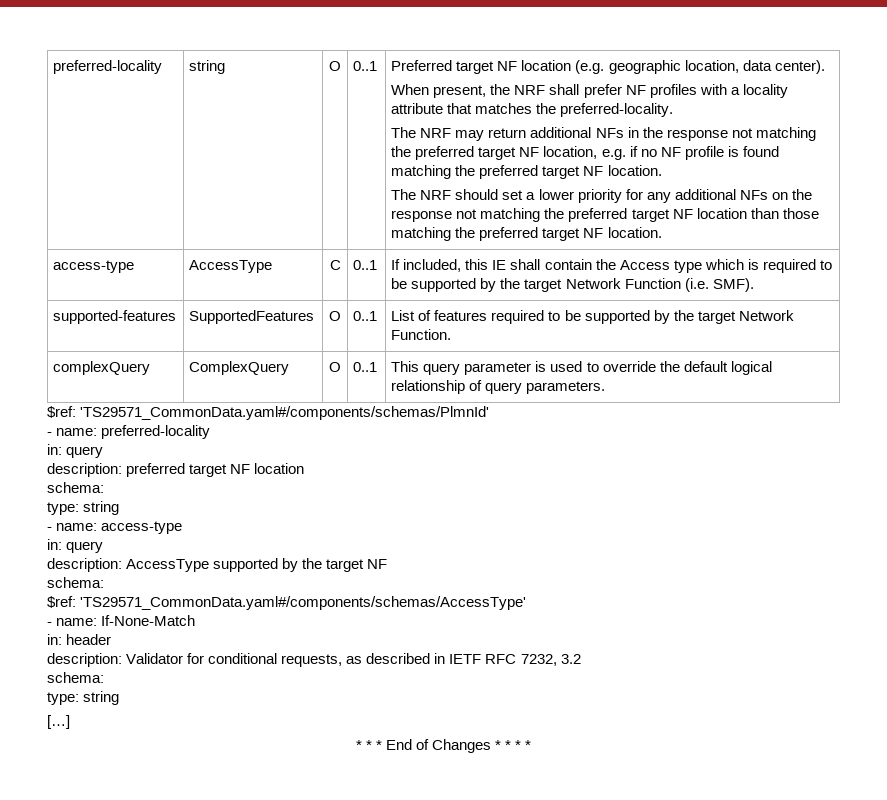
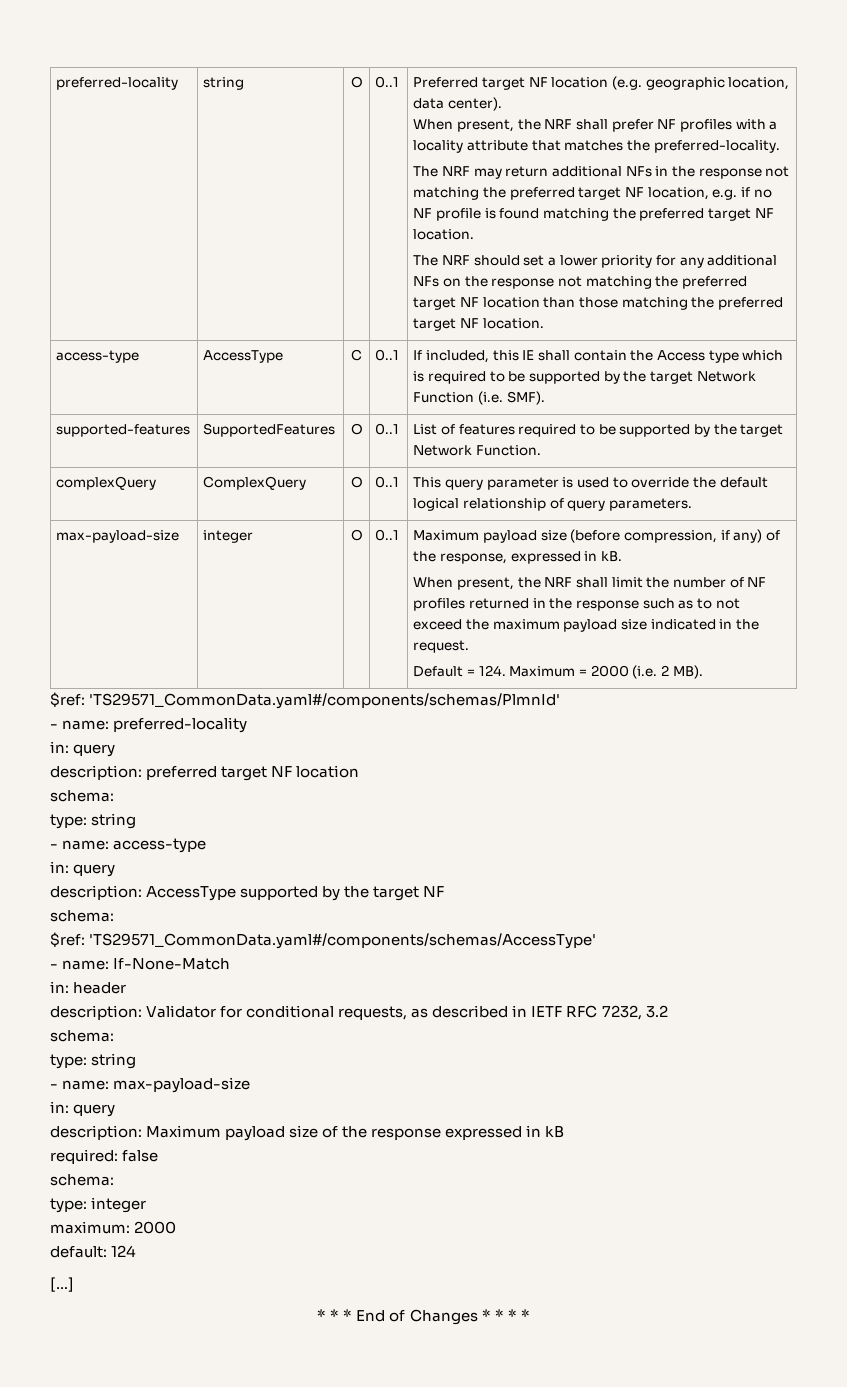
+ max-payload-size | integer | O | 0..1 | Maximum payload size (before compression, if any) of the response, expressed in kB.
+ When present, the NRF shall limit the number of NF profiles returned in the response such as to not exceed the maximum payload size indicated in the request.
+ Default = 124. Maximum = 2000 (i.e. 2 MB).
+ - name: max-payload-size
+ in: query
+ description: Maximum payload size of the response expressed in kB
+ required: false
+ schema:
+ type: integer
+ maximum: 2000
+ default: 124

